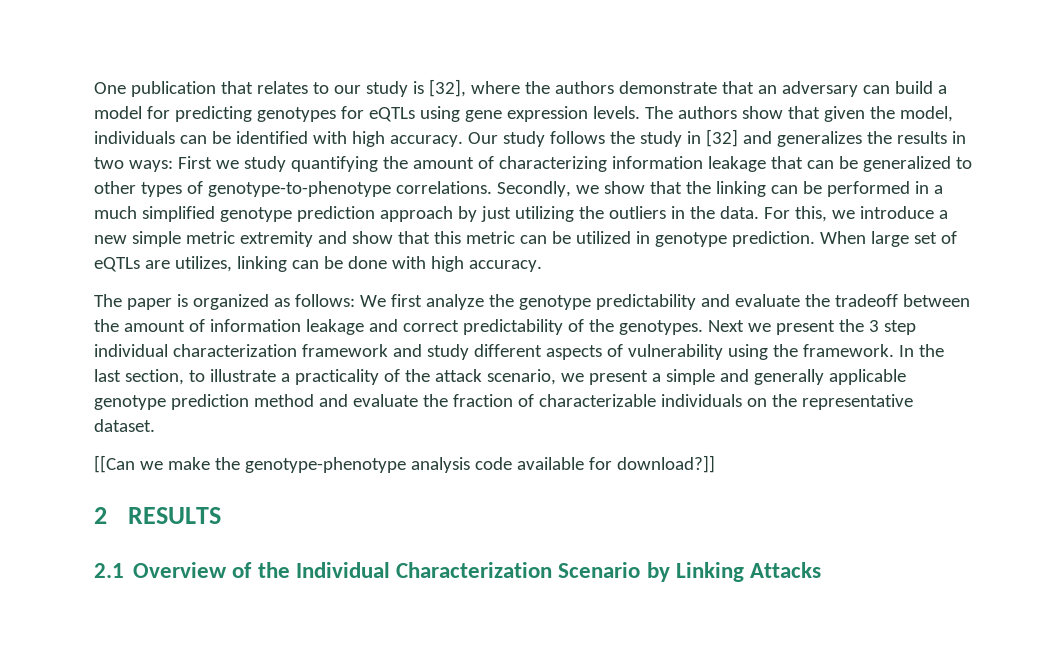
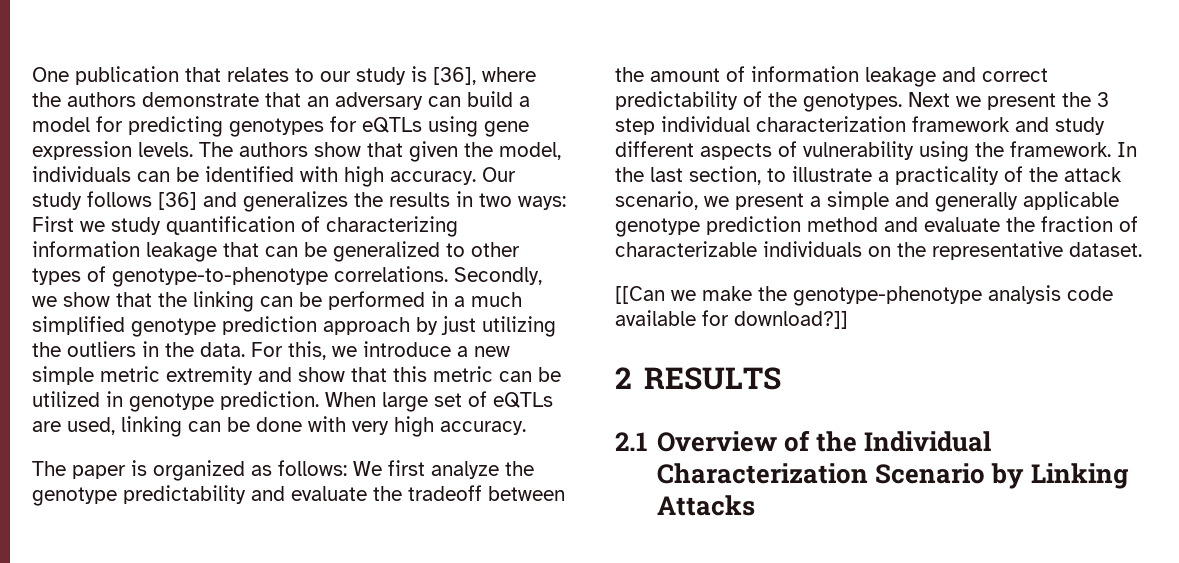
- One publication that relates to our study is [32], where the authors demonstrate that an adversary can build a model for predicting genotypes for eQTLs using gene expression levels.
+ One publication that relates to our study is [36], where the authors demonstrate that an adversary can build a model for predicting genotypes for eQTLs using gene expression levels.
- Our study follows the study in [32] and generalizes the results in two ways: First we study quantifying the amount of characterizing information leakage that can be generalized to other types of genotype-to-phenotype correlations.
+ Our study follows [36] and generalizes the results in two ways: First we study quantification of characterizing information leakage that can be generalized to other types of genotype-to-phenotype correlations.
- When large set of eQTLs are utilizes, linking can be done with high accuracy.
+ When large set of eQTLs are used, linking can be done with very high accuracy.

